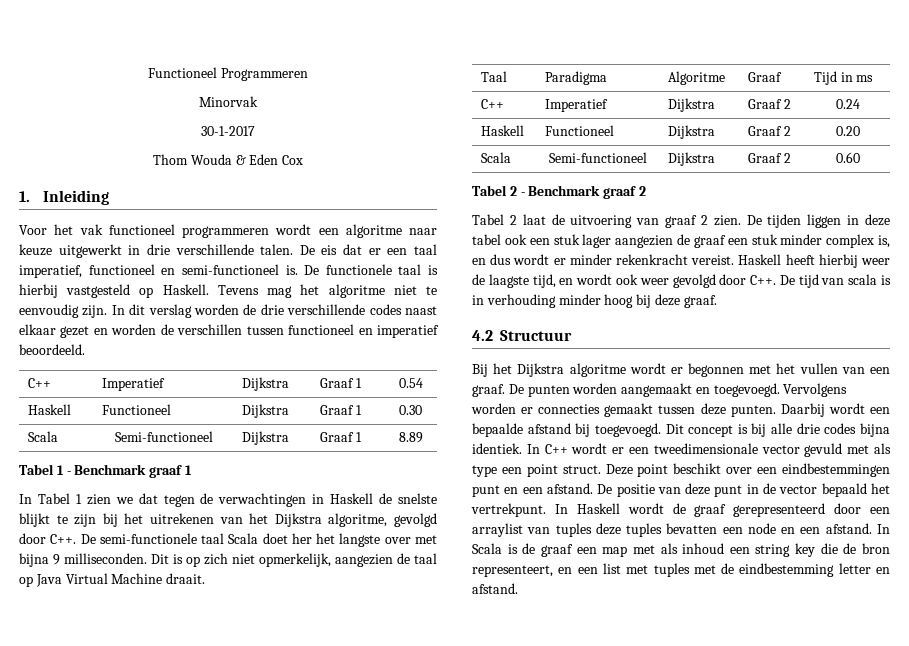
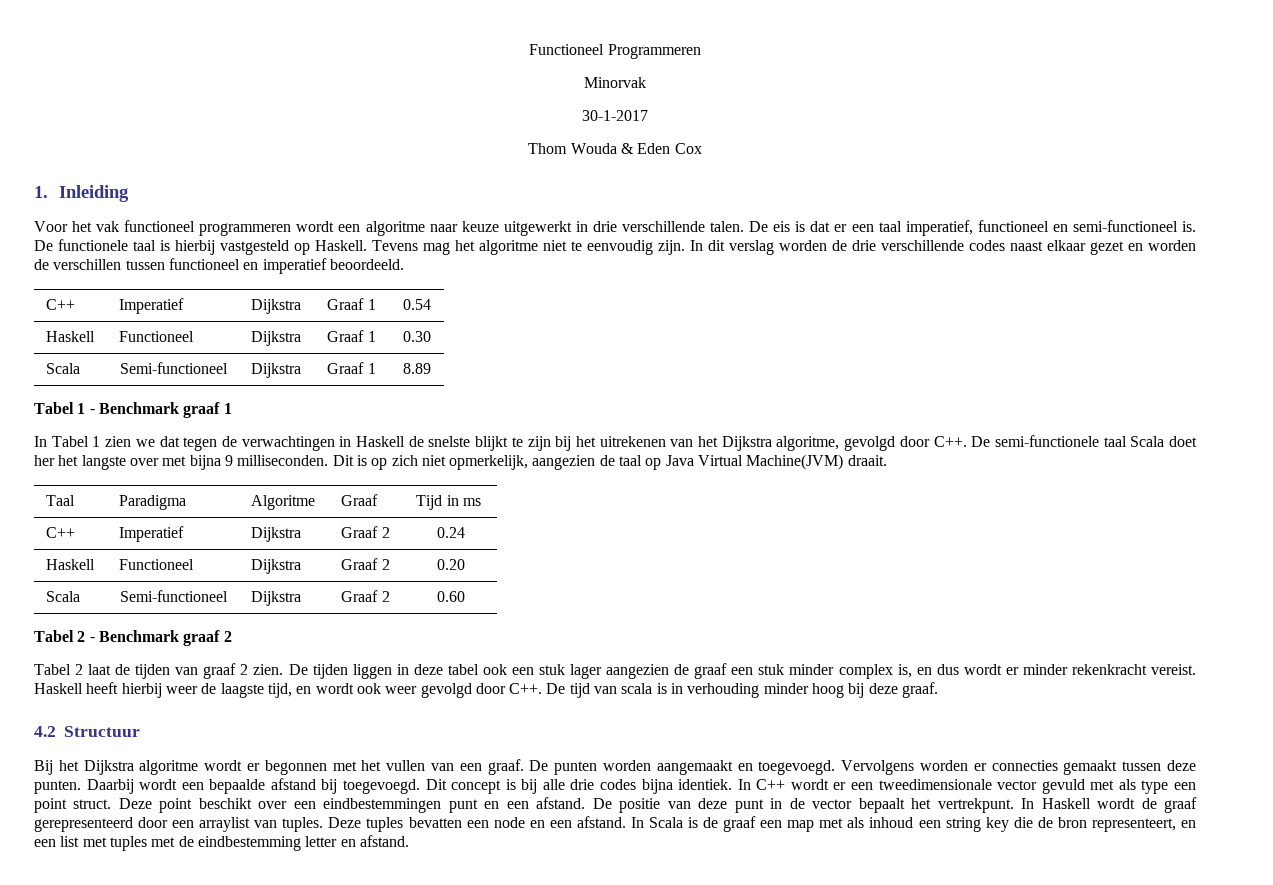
- De eis dat er een taal imperatief, functioneel en semi-functioneel is.
+ De eis is dat er een taal imperatief, functioneel en semi-functioneel is.
- Dit is op zich niet opmerkelijk, aangezien de taal op Java Virtual Machine draait.
+ Dit is op zich niet opmerkelijk, aangezien de taal op Java Virtual Machine(JVM) draait.
- Tabel 2 laat de uitvoering van graaf 2 zien.
+ Tabel 2 laat de tijden van graaf 2 zien.
- De positie van deze punt in de vector bepaald het vertrekpunt.
+ De positie van deze punt in de vector bepaalt het vertrekpunt.
- In Haskell wordt de graaf gerepresenteerd door een arraylist van tuples deze tuples bevatten een node en een afstand.
+ In Haskell wordt de graaf gerepresenteerd door een arraylist van tuples. Deze tuples bevatten een node en een afstand.

